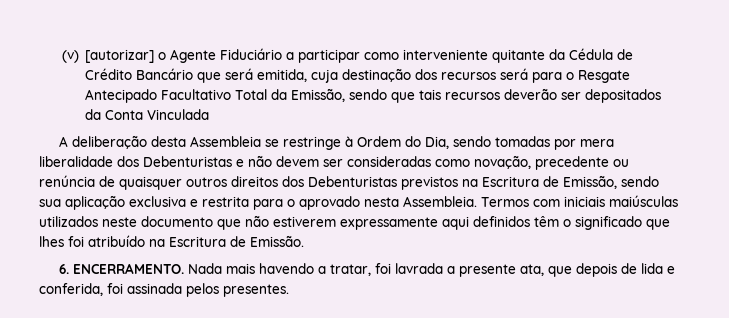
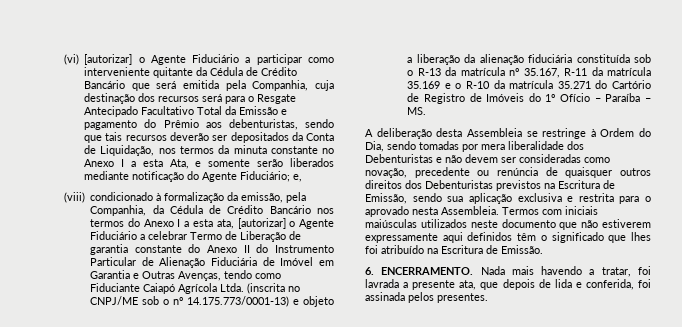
- (v) [autorizar] o Agente Fiduciário a participar como interveniente quitante da Cédula de Crédito Bancário que será emitida, cuja destinação dos recursos será para o Resgate Antecipado Facultativo Total da Emissão, sendo que tais recursos deverão ser depositados da Conta Vinculada
+ (vi) [autorizar] o Agente Fiduciário a participar como interveniente quitante da Cédula de Crédito Bancário que será emitida pela Companhia, cuja destinação dos recursos será para o Resgate Antecipado Facultativo Total da Emissão e pagamento do Prêmio aos debenturistas, sendo que tais recursos deverão ser depositados da Conta de Liquidação, nos termos da minuta constante no Anexo I a esta Ata, e somente serão liberados mediante notificação do Agente Fiduciário; e,
+ (viii) condicionado à formalização da emissão, pela Companhia, da Cédula de Crédito Bancário nos termos do Anexo I a esta ata, [autorizar] o Agente Fiduciário a celebrar Termo de Liberação de garantia constante do Anexo II do Instrumento Particular de Alienação Fiduciária de Imóvel em Garantia e Outras Avenças, tendo como Fiduciante Caiapó Agrícola Ltda. (inscrita no CNPJ/ME sob o nº 14.175.773/0001-13) e objeto a liberação da alienação fiduciária constituída sob o R-13 da matrícula nº 35.167, R-11 da matrícula 35.169 e o R-10 da matrícula 35.271 do Cartório de Registro de Imóveis do 1º Ofício – Paraíba – MS.

